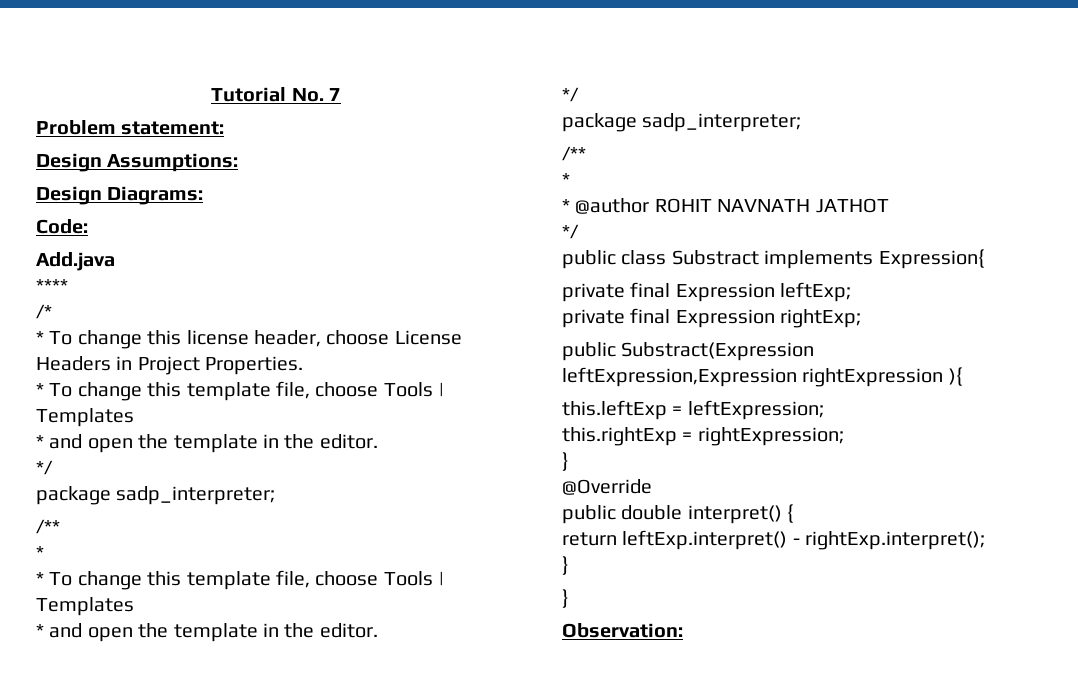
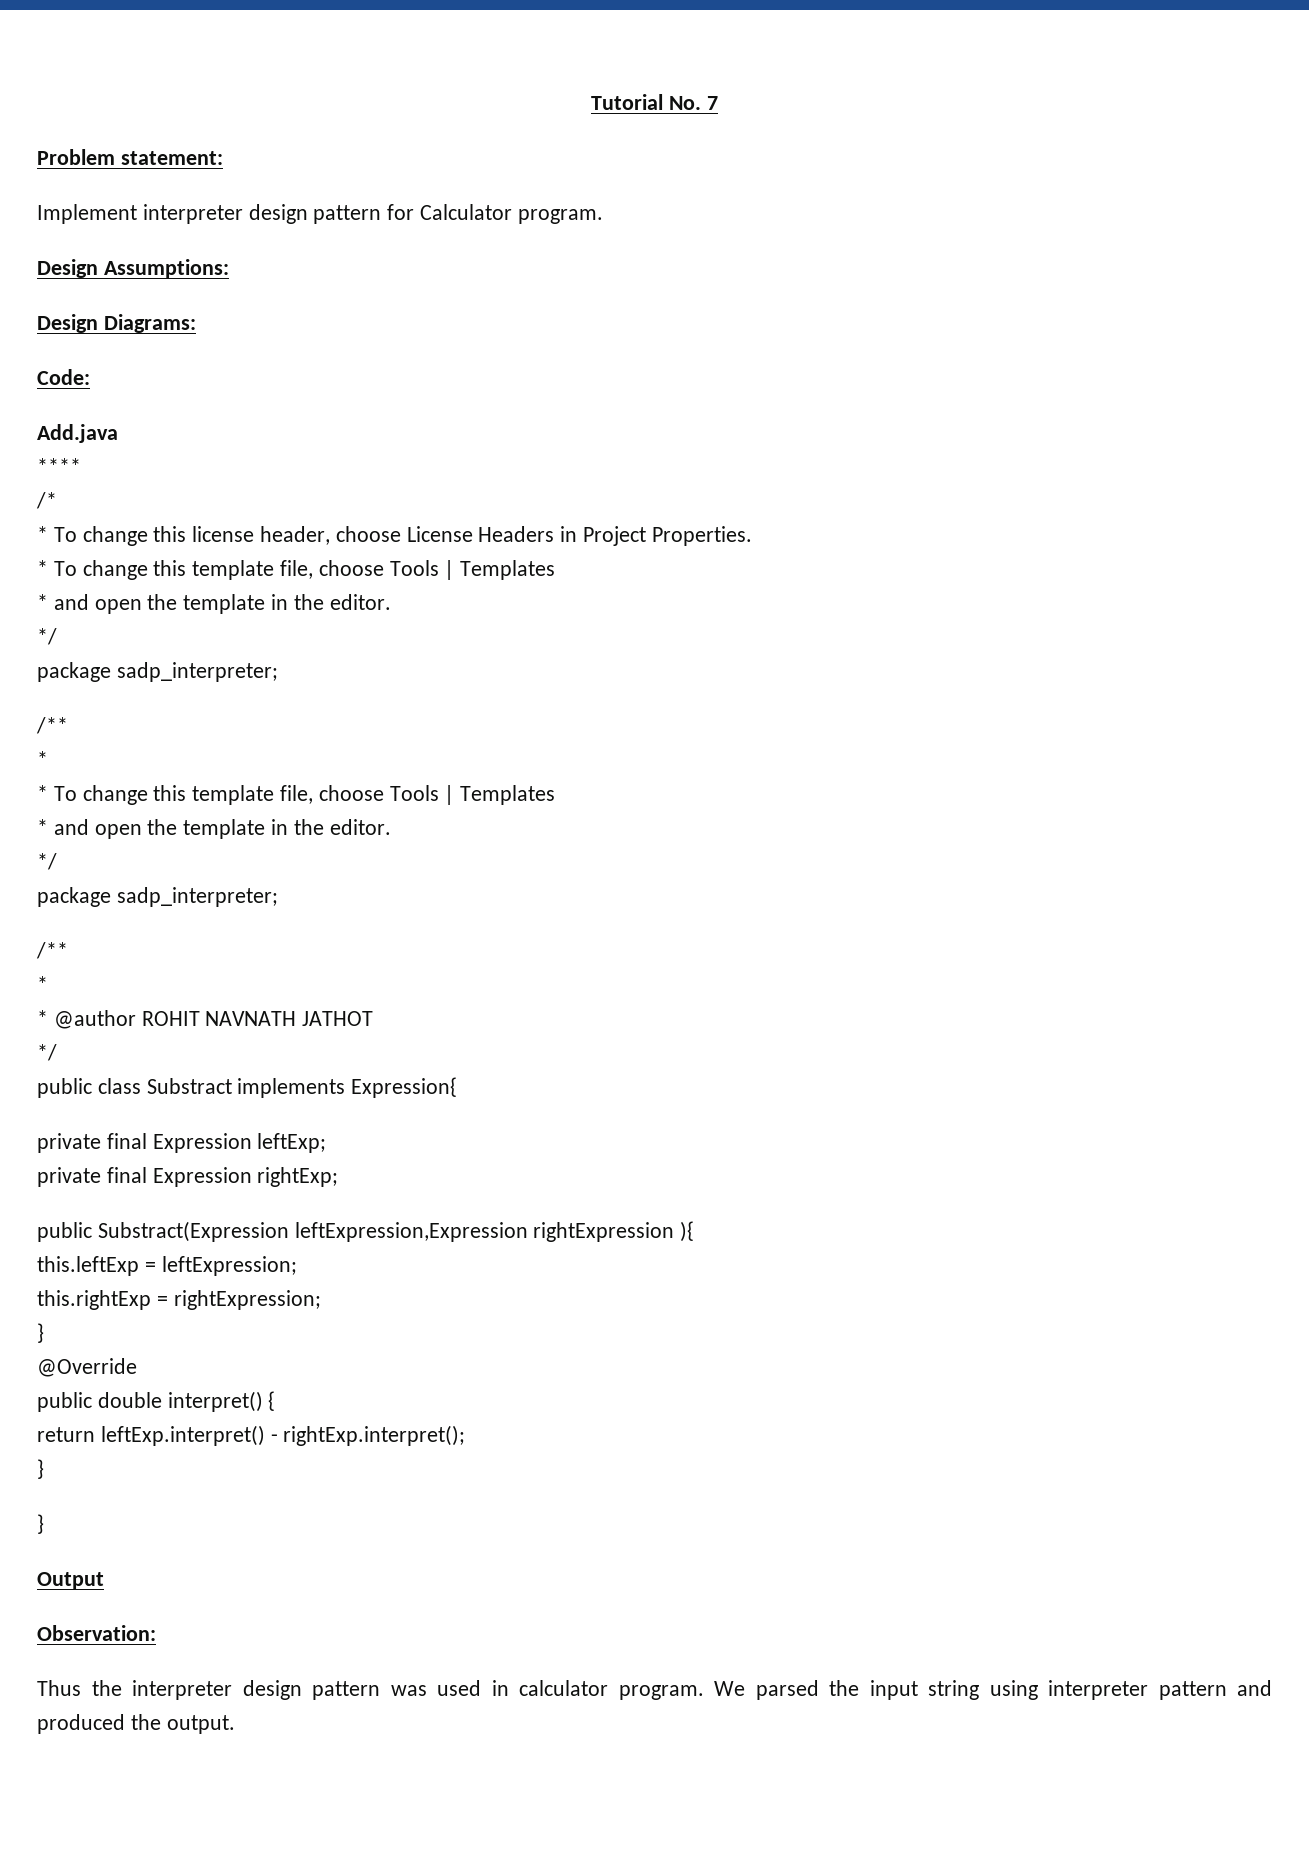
+ Implement interpreter design pattern for Calculator program.
+ Output
+ Thus the interpreter design pattern was used in calculator program. We parsed the input string using interpreter pattern and produced the output.

